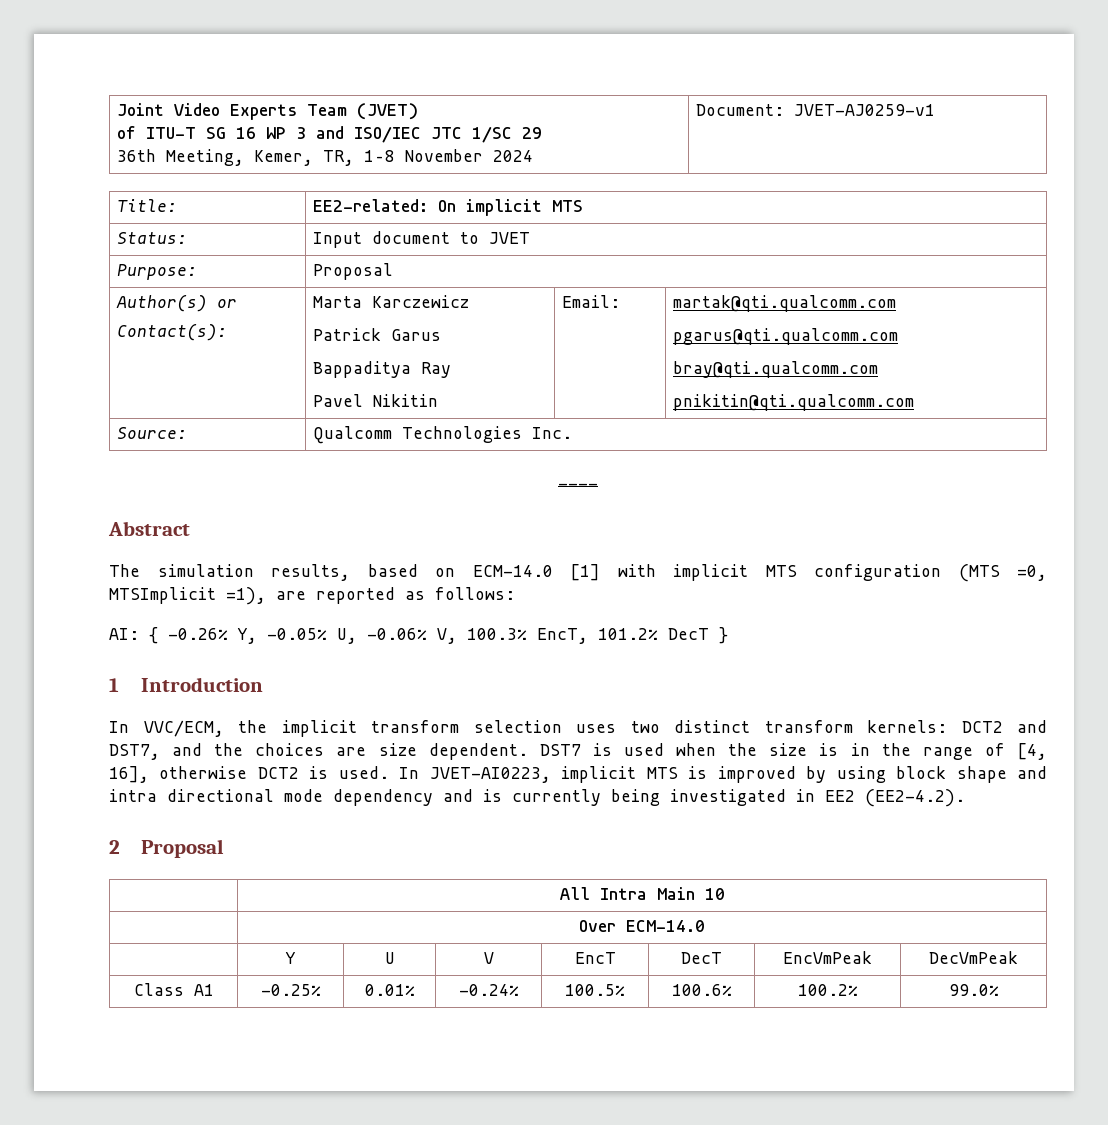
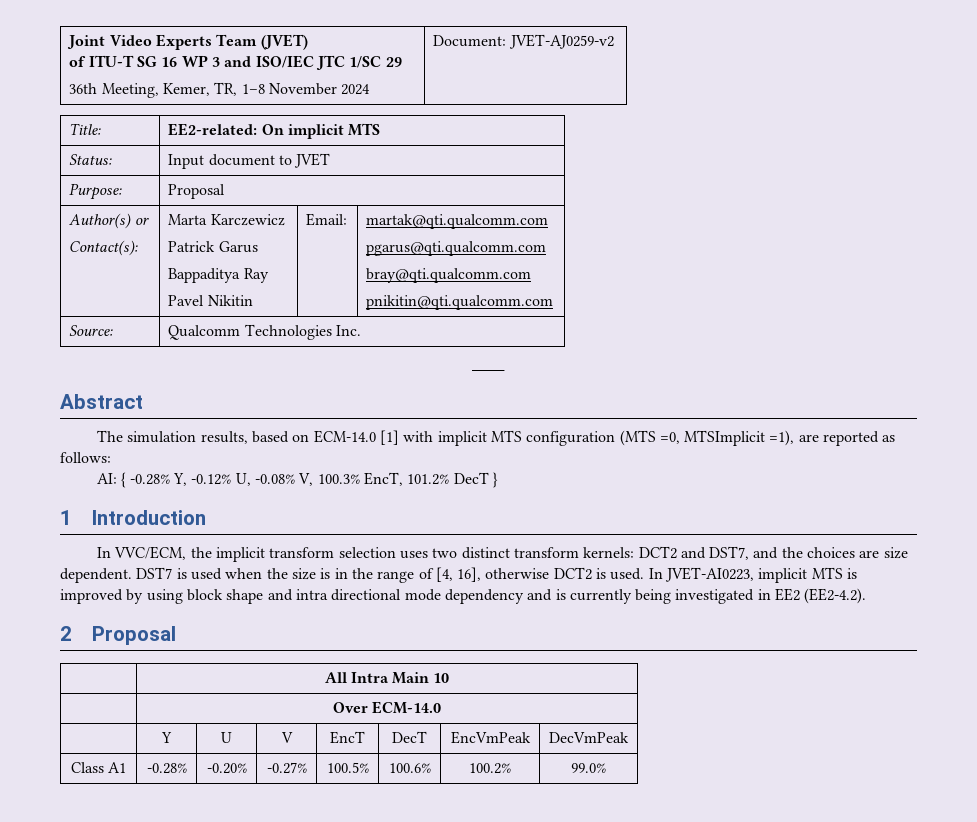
  Joint Video Experts Team (JVET)
  of ITU-T SG 16 WP 3 and ISO/IEC JTC 1/SC 29
- 36th Meeting, Kemer, TR, 1–8 November 2024 | Document: JVET-AJ0259-v1
+ 36th Meeting, Kemer, TR, 1–8 November 2024 | Document: JVET-AJ0259-v2
- AI: { -0.26% Y, -0.05% U, -0.06% V, 100.3% EncT, 101.2% DecT }
+ AI: { -0.28% Y, -0.12% U, -0.08% V, 100.3% EncT, 101.2% DecT }
- Class A1 | -0.25% | 0.01% | -0.24% | 100.5% | 100.6% | 100.2% | 99.0%
+ Class A1 | -0.28% | -0.20% | -0.27% | 100.5% | 100.6% | 100.2% | 99.0%

